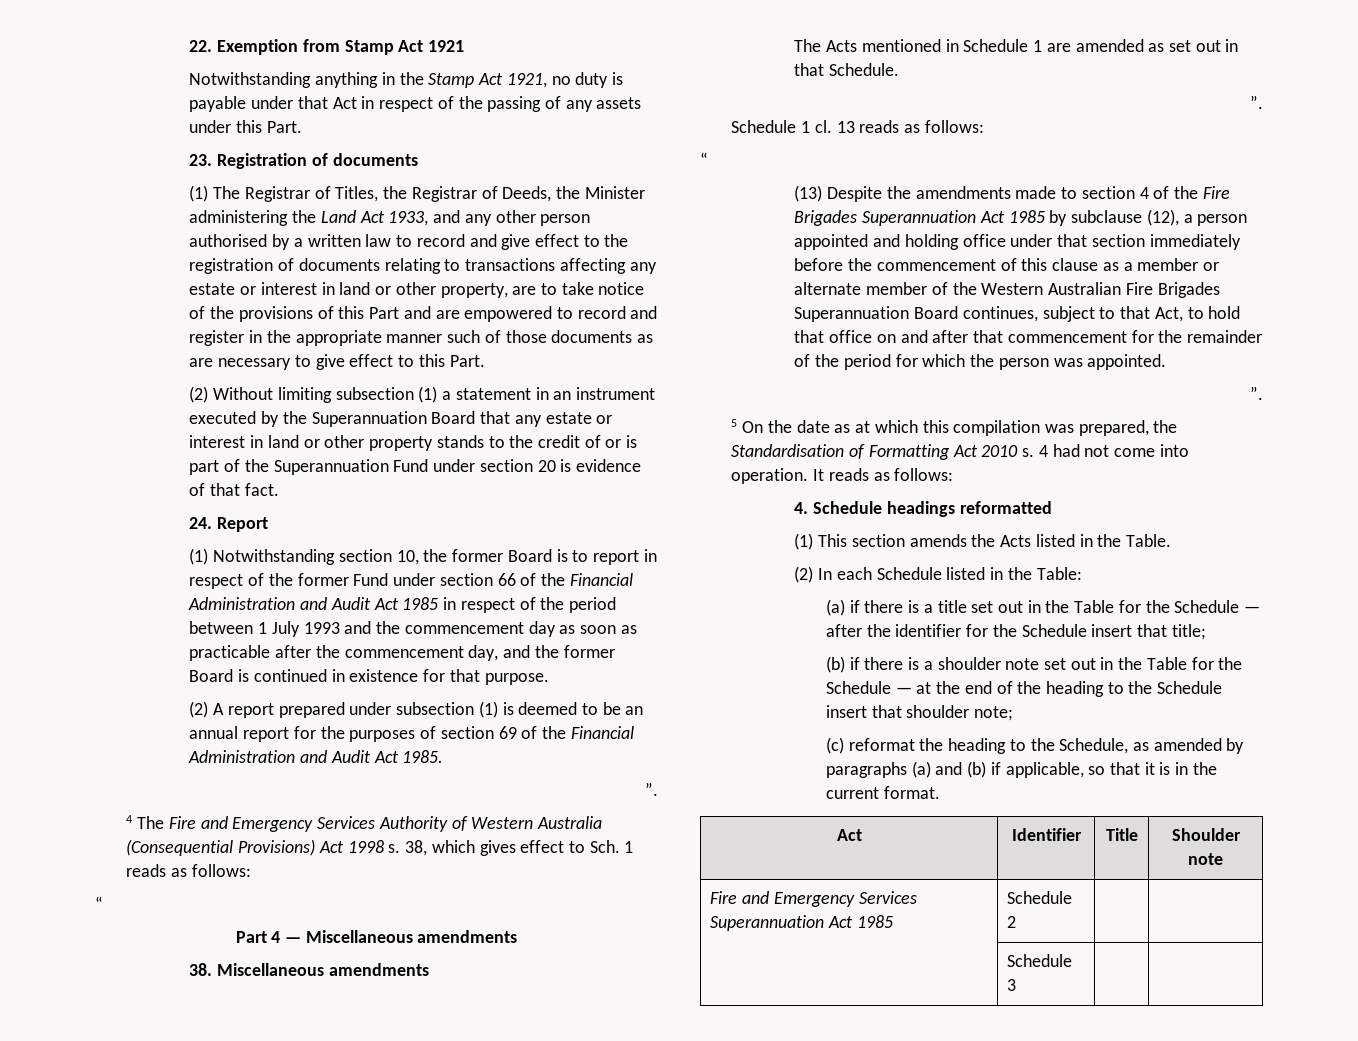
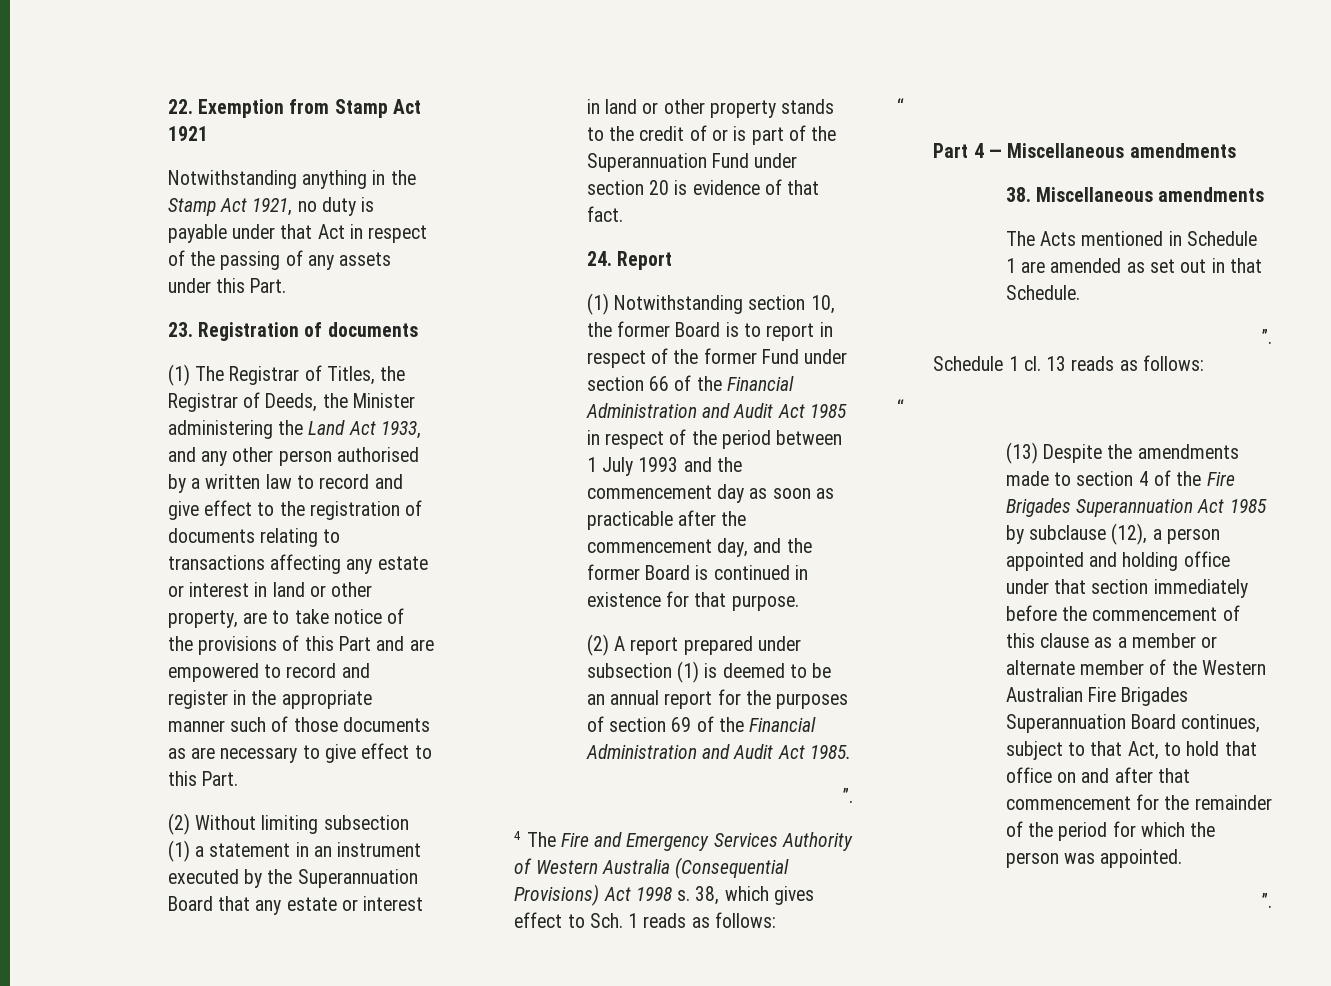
- 5 On the date as at which this compilation was prepared, the Standardisation of Formatting Act 2010 s. 4 had not come into operation. It reads as follows:
- 4. Schedule headings reformatted
- (1) This section amends the Acts listed in the Table.
- (2) In each Schedule listed in the Table:
- (a) if there is a title set out in the Table for the Schedule — after the identifier for the Schedule insert that title;
- (b) if there is a shoulder note set out in the Table for the Schedule — at the end of the heading to the Schedule insert that shoulder note;
- (c) reformat the heading to the Schedule, as amended by paragraphs (a) and (b) if applicable, so that it is in the current format.
- Act | Identifier | Title | Shoulder note
- Fire and Emergency Services Superannuation Act 1985 | Schedule 2 | |
- | Schedule 3 | |

